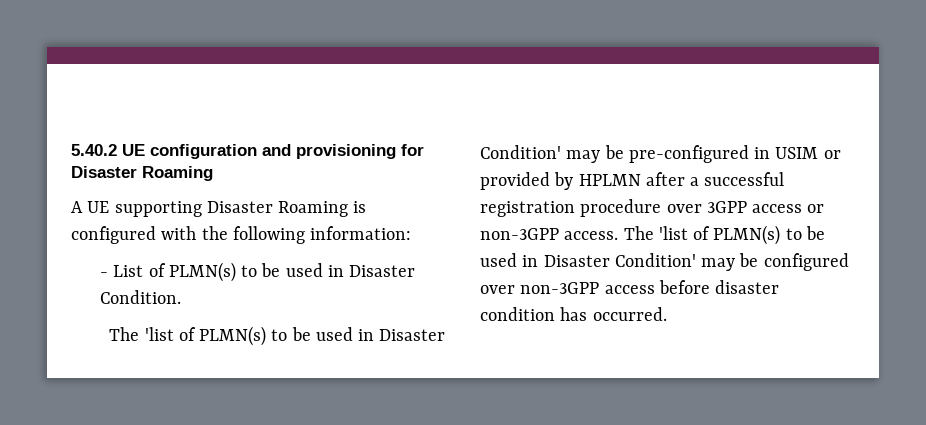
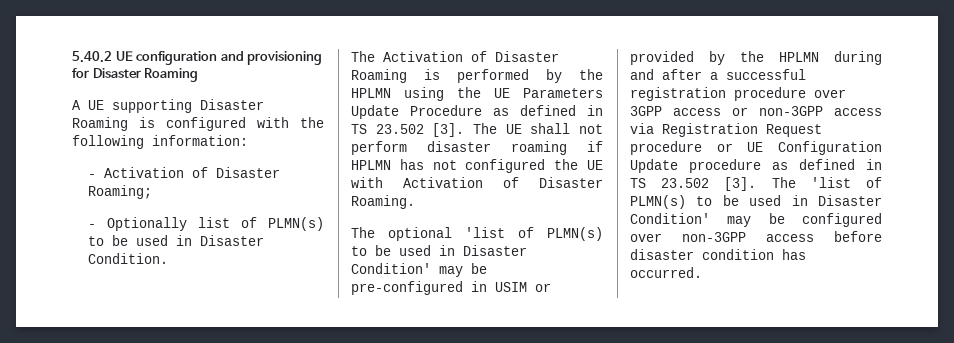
- - List of PLMN(s) to be used in Disaster Condition.
+ - Activation of Disaster Roaming;
+ - Optionally list of PLMN(s) to be used in Disaster Condition.
- The 'list of PLMN(s) to be used in Disaster Condition' may be pre-configured in USIM or provided by HPLMN after a successful registration procedure over 3GPP access or non-3GPP access.
+ The Activation of Disaster Roaming is performed by the HPLMN using the UE Parameters Update Procedure as defined in TS 23.502 [3]. The UE shall not perform disaster roaming if HPLMN has not configured the UE with Activation of Disaster Roaming.
+ The optional 'list of PLMN(s) to be used in Disaster Condition' may be pre-configured in USIM or provided by the HPLMN during and after a successful registration procedure over 3GPP access or non-3GPP access via Registration Request procedure or UE Configuration Update procedure as defined in TS 23.502 [3].

